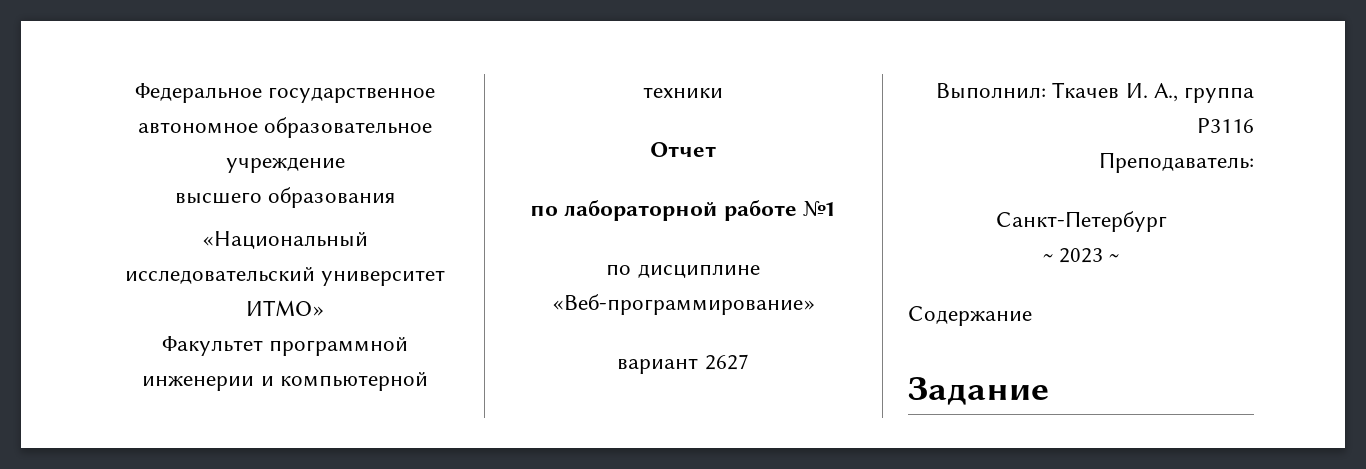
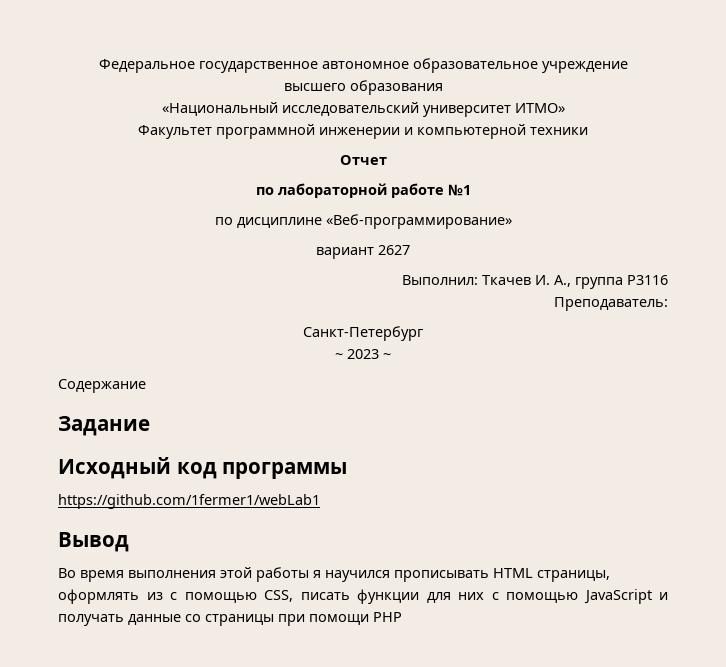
+ Исходный код программы
+ https://github.com/1fermer1/webLab1
+ Вывод
+ Во время выполнения этой работы я научился прописывать HTML страницы, оформлять из с помощью CSS, писать функции для них с помощью JavaScript и получать данные со страницы при помощи PHP

